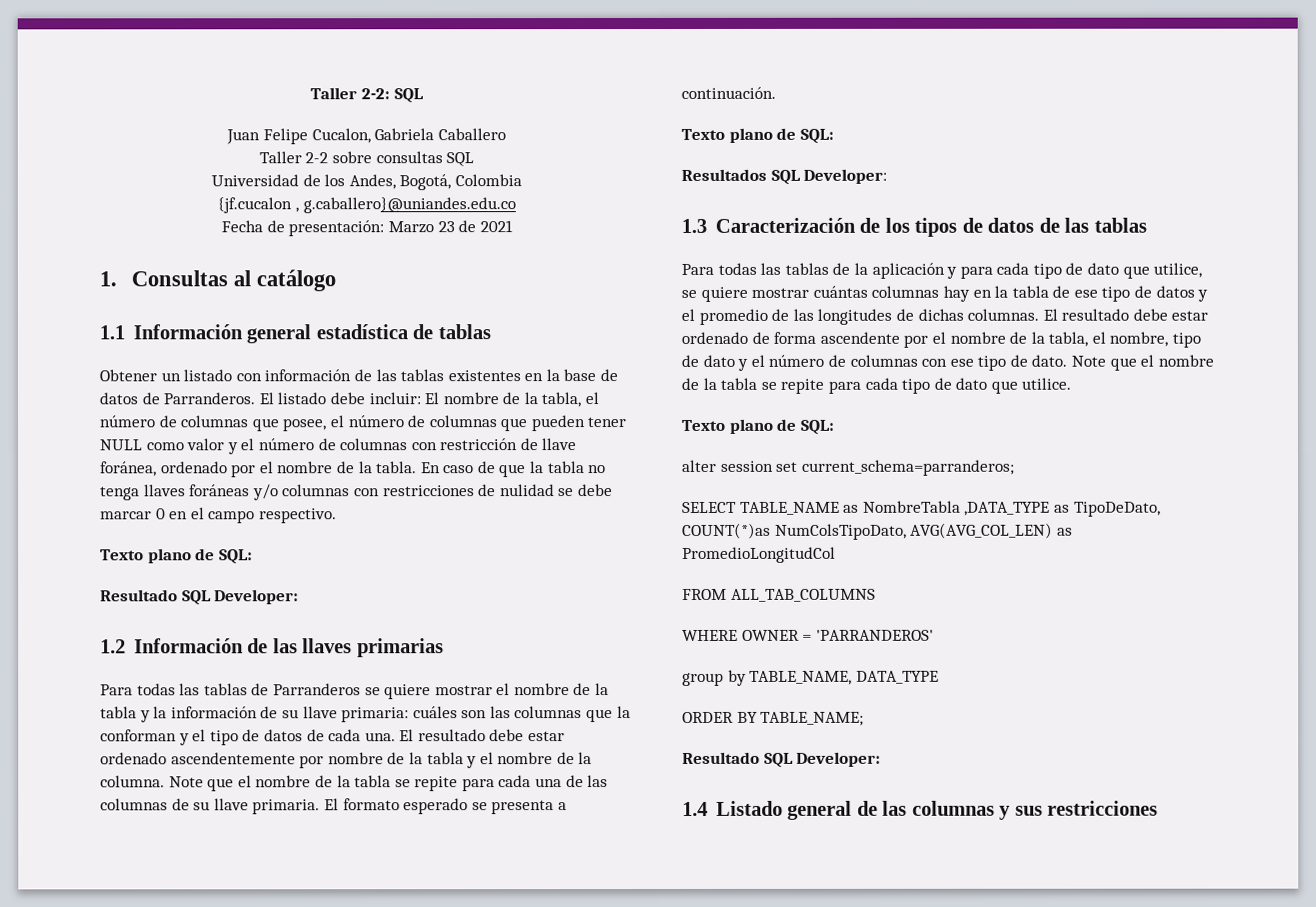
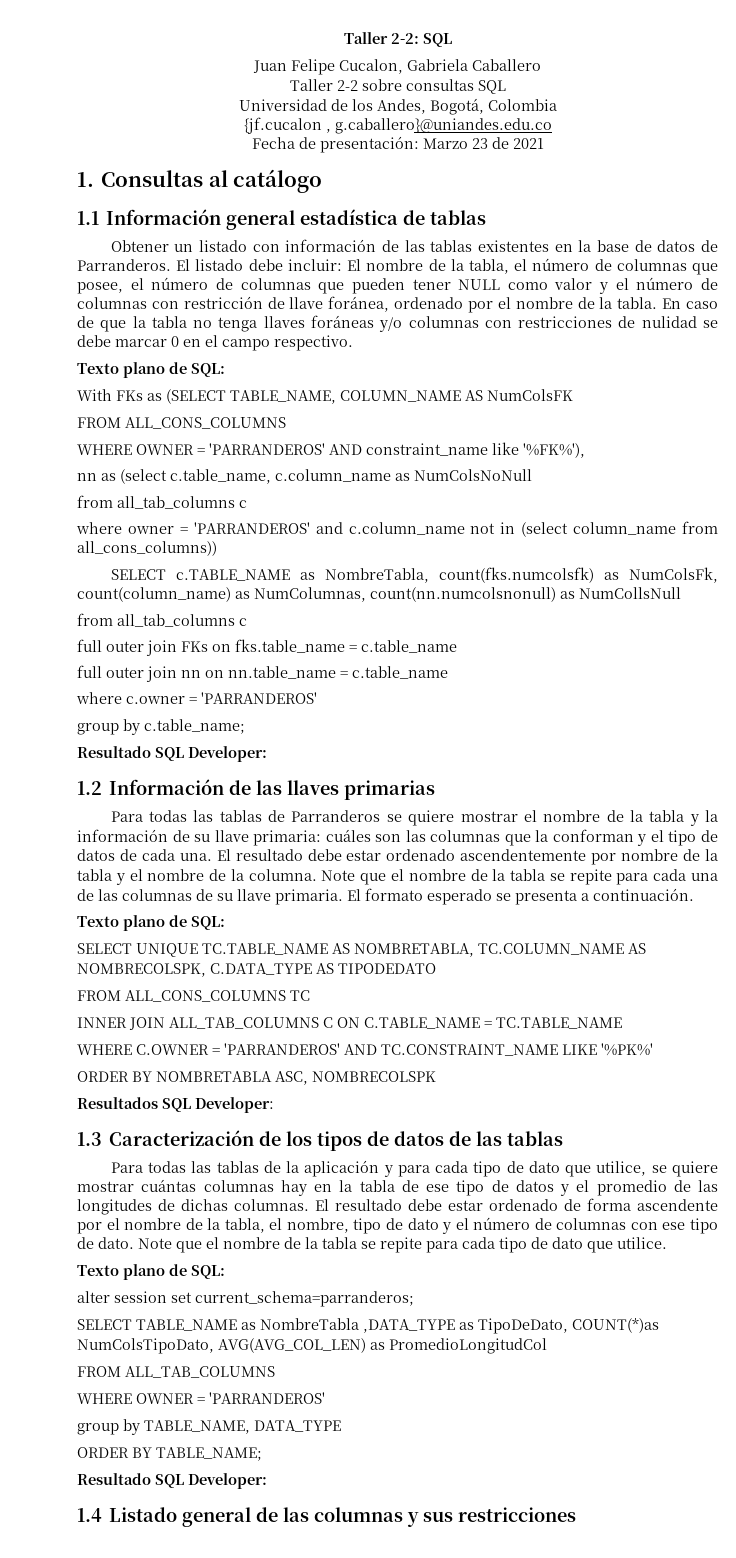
+ With FKs as (SELECT TABLE_NAME, COLUMN_NAME AS NumColsFK
+ FROM ALL_CONS_COLUMNS
+ WHERE OWNER = 'PARRANDEROS' AND constraint_name like '%FK%'),
+ nn as (select c.table_name, c.column_name as NumColsNoNull
+ from all_tab_columns c
+ where owner = 'PARRANDEROS' and c.column_name not in (select column_name from all_cons_columns))
+ SELECT c.TABLE_NAME as NombreTabla, count(fks.numcolsfk) as NumColsFk, count(column_name) as NumColumnas, count(nn.numcolsnonull) as NumCollsNull
+ from all_tab_columns c
+ full outer join FKs on fks.table_name = c.table_name
+ full outer join nn on nn.table_name = c.table_name
+ where c.owner = 'PARRANDEROS'
+ group by c.table_name;
+ SELECT UNIQUE TC.TABLE_NAME AS NOMBRETABLA, TC.COLUMN_NAME AS NOMBRECOLSPK, C.DATA_TYPE AS TIPODEDATO
+ FROM ALL_CONS_COLUMNS TC
+ INNER JOIN ALL_TAB_COLUMNS C ON C.TABLE_NAME = TC.TABLE_NAME
+ WHERE C.OWNER = 'PARRANDEROS' AND TC.CONSTRAINT_NAME LIKE '%PK%'
+ ORDER BY NOMBRETABLA ASC, NOMBRECOLSPK

